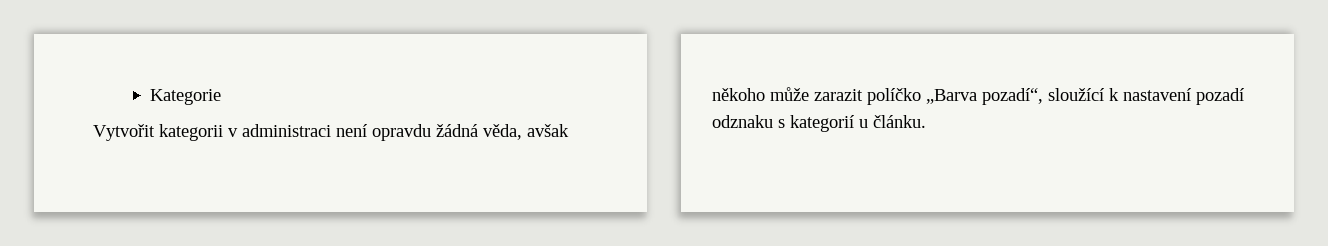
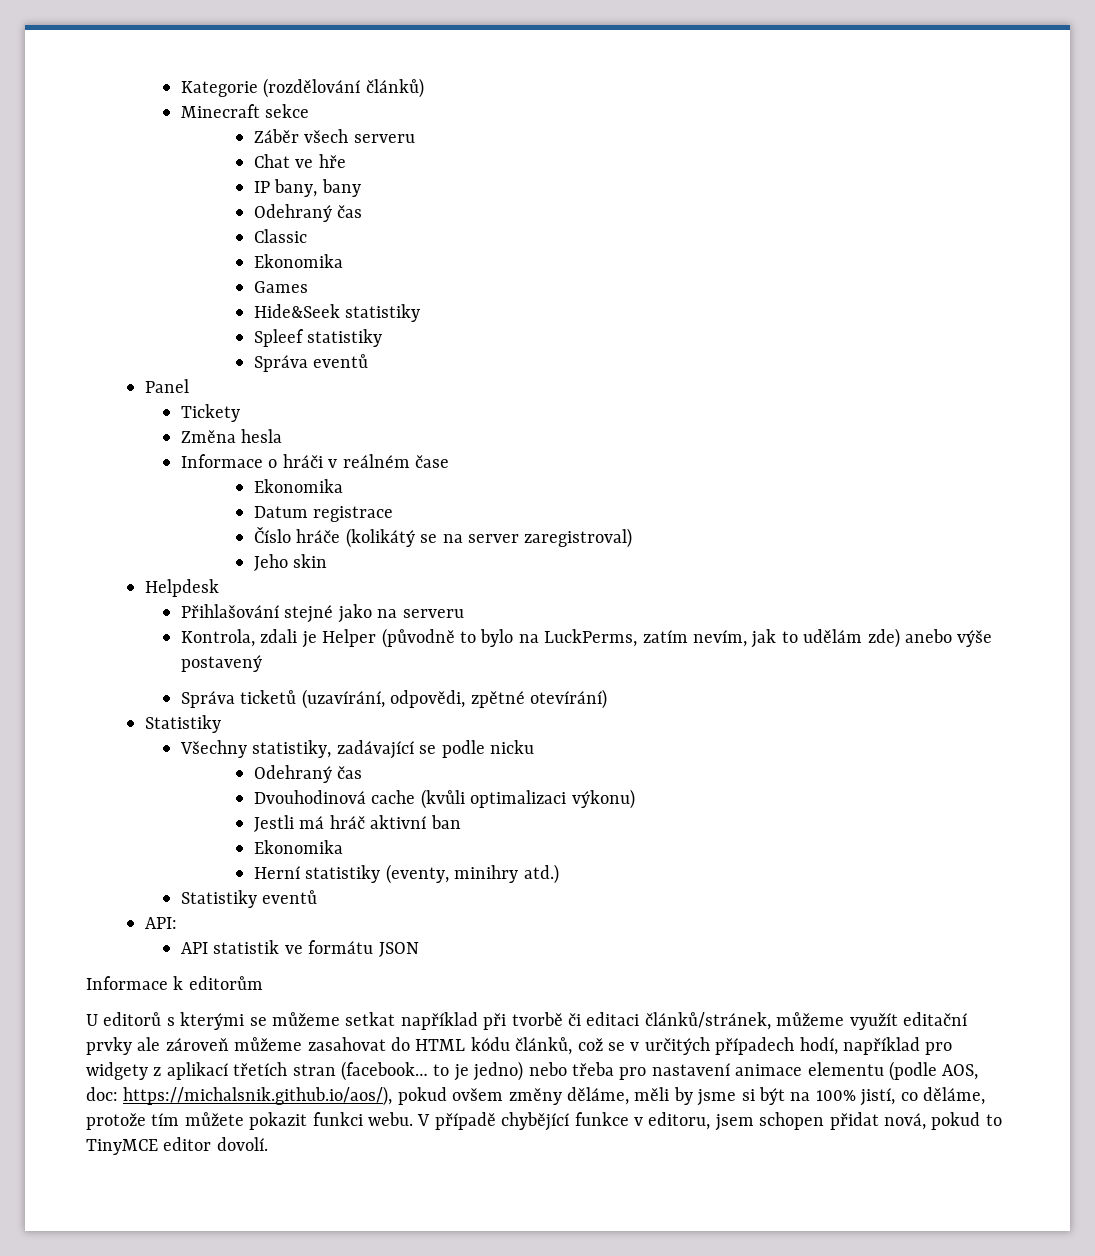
- Kategorie
- Vytvořit kategorii v administraci není opravdu žádná věda, avšak někoho může zarazit políčko „Barva pozadí“, sloužící k nastavení pozadí odznaku s kategorií u článku.
+ Kategorie (rozdělování článků)
+ Minecraft sekce
+ Záběr všech serveru
+ Chat ve hře
+ IP bany, bany
+ Odehraný čas
+ Classic
+ Ekonomika
+ Games
+ Hide&Seek statistiky
+ Spleef statistiky
+ Správa eventů
+ Panel
+ Tickety
+ Změna hesla
+ Informace o hráči v reálném čase
+ Ekonomika
+ Datum registrace
+ Číslo hráče (kolikátý se na server zaregistroval)
+ Jeho skin
+ Helpdesk
+ Přihlašování stejné jako na serveru
+ Kontrola, zdali je Helper (původně to bylo na LuckPerms, zatím nevím, jak to udělám zde) anebo výše postavený
+ Správa ticketů (uzavírání, odpovědi, zpětné otevírání)
+ Statistiky
+ Všechny statistiky, zadávající se podle nicku
+ Odehraný čas
+ Dvouhodinová cache (kvůli optimalizaci výkonu)
+ Jestli má hráč aktivní ban
+ Ekonomika
+ Herní statistiky (eventy, minihry atd.)
+ Statistiky eventů
+ API:
+ API statistik ve formátu JSON
+ Informace k editorům
+ U editorů s kterými se můžeme setkat například při tvorbě či editaci článků/stránek, můžeme využít editační prvky ale zároveň můžeme zasahovat do HTML kódu článků, což se v určitých případech hodí, například pro widgety z aplikací třetích stran (facebook… to je jedno) nebo třeba pro nastavení animace elementu (podle AOS, doc: https://michalsnik.github.io/aos/), pokud ovšem změny děláme, měli by jsme si být na 100% jistí, co děláme, protože tím můžete pokazit funkci webu. V případě chybějící funkce v editoru, jsem schopen přidat nová, pokud to TinyMCE editor dovolí.

